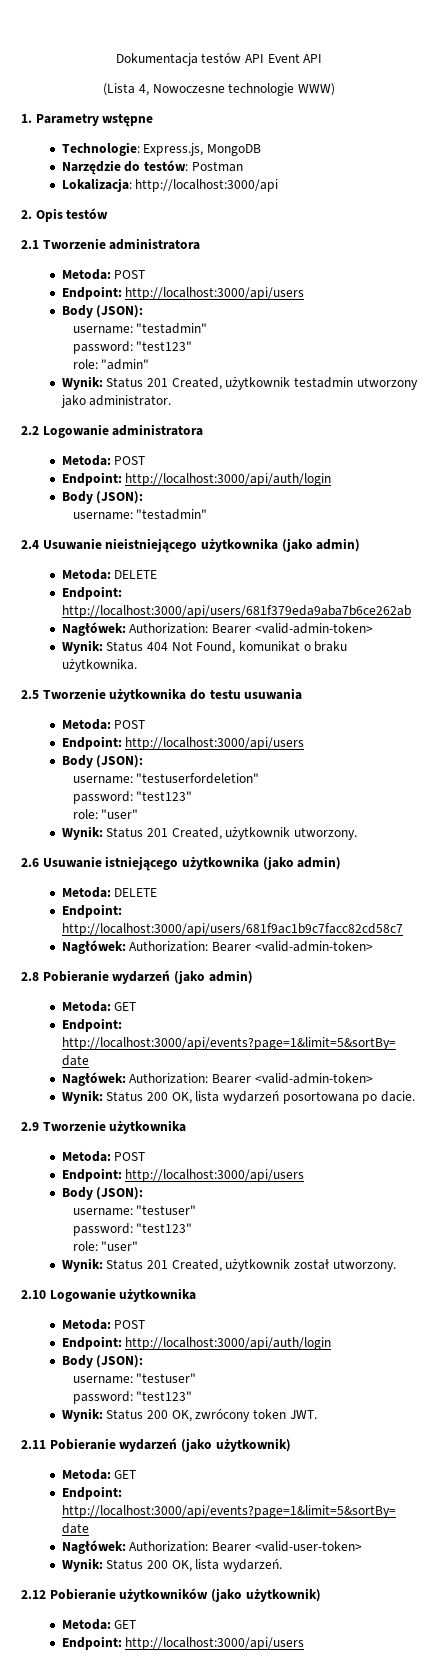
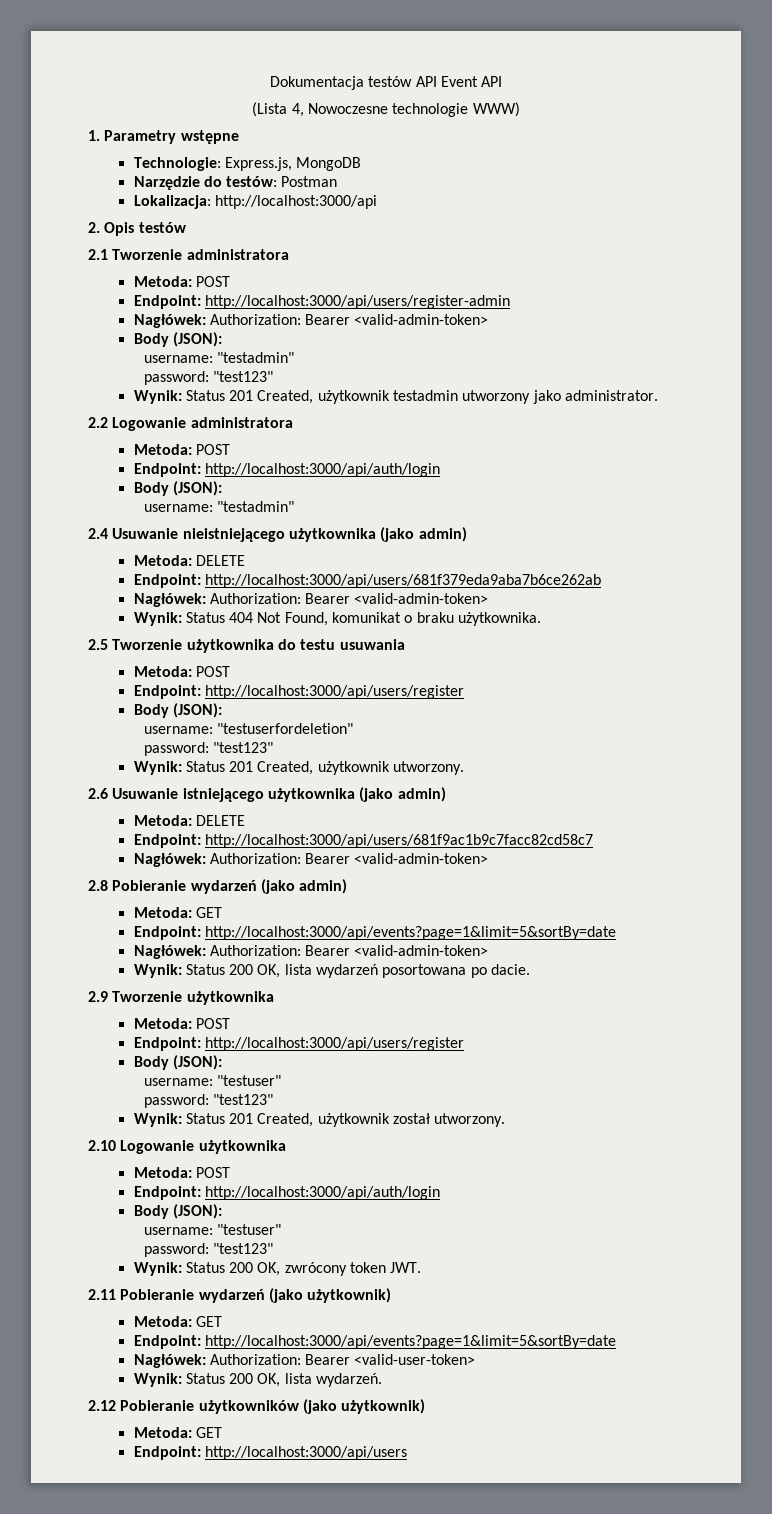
  2.1 Tworzenie administratora
  Metoda: POST
- Endpoint: http://localhost:3000/api/users
+ Endpoint: http://localhost:3000/api/users/register-admin
+ Nagłówek: Authorization: Bearer <valid-admin-token>
- role: "admin"
  2.5 Tworzenie użytkownika do testu usuwania
  Metoda: POST
- Endpoint: http://localhost:3000/api/users
+ Endpoint: http://localhost:3000/api/users/register
  username: "testuserfordeletion"
  password: "test123"
- role: "user"
  2.9 Tworzenie użytkownika
  Metoda: POST
- Endpoint: http://localhost:3000/api/users
+ Endpoint: http://localhost:3000/api/users/register
  Body (JSON):
  username: "testuser"
  password: "test123"
- role: "user"

